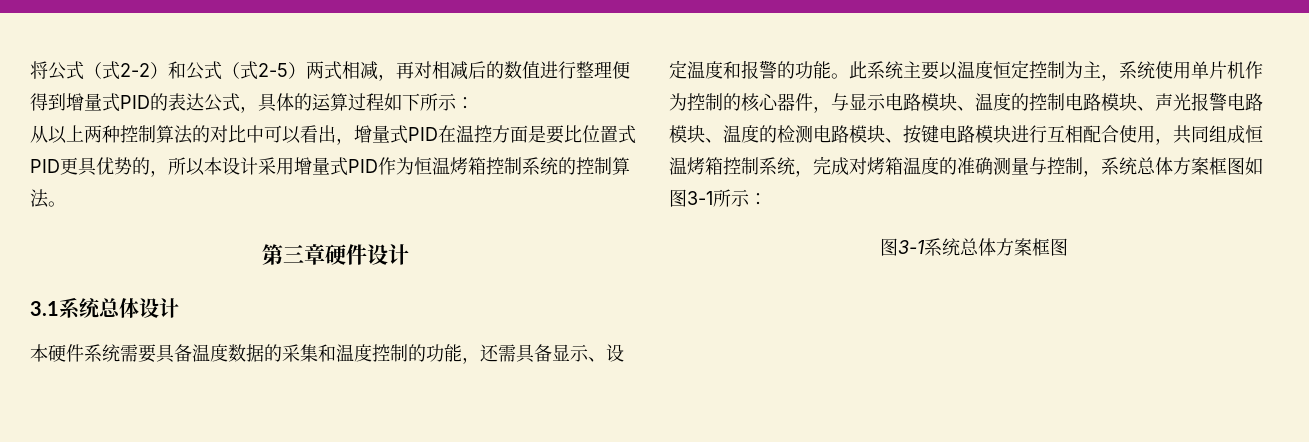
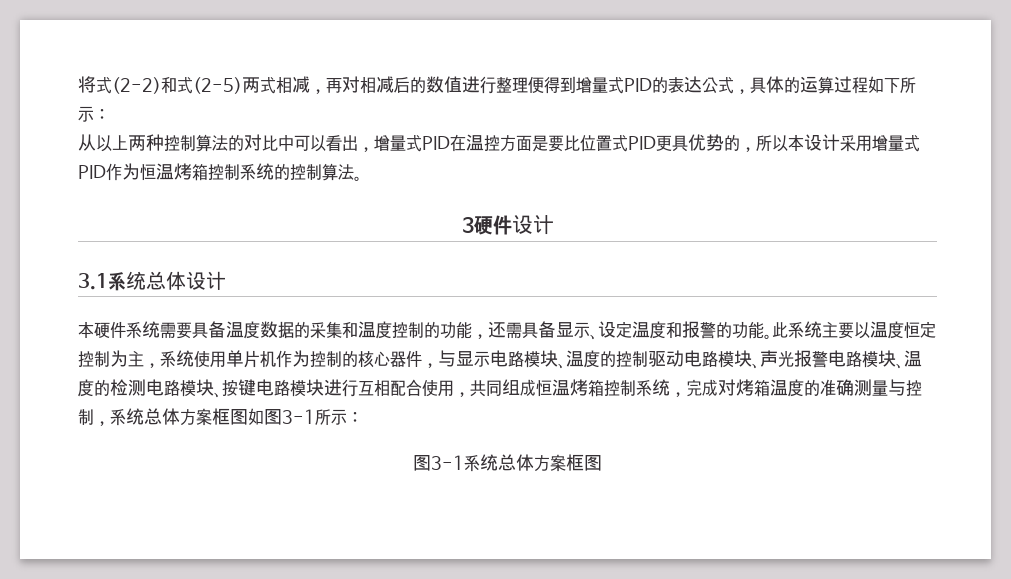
- 将公式（式2-2）和公式（式2-5）两式相减，再对相减后的数值进行整理便得到增量式PID的表达公式，具体的运算过程如下所示：
+ 将式(2-2)和式(2-5)两式相减，再对相减后的数值进行整理便得到增量式PID的表达公式，具体的运算过程如下所示：
- 第三章硬件设计
+ 3硬件设计
- 此系统主要以温度恒定控制为主，系统使用单片机作为控制的核心器件，与显示电路模块、温度的控制电路模块、声光报警电路模块、温度的检测电路模块、按键电路模块进行互相配合使用，共同组成恒温烤箱控制系统，完成对烤箱温度的准确测量与控制，系统总体方案框图如图3-1所示：
+ 此系统主要以温度恒定控制为主，系统使用单片机作为控制的核心器件，与显示电路模块、温度的控制驱动电路模块、声光报警电路模块、温度的检测电路模块、按键电路模块进行互相配合使用，共同组成恒温烤箱控制系统，完成对烤箱温度的准确测量与控制，系统总体方案框图如图3-1所示：

